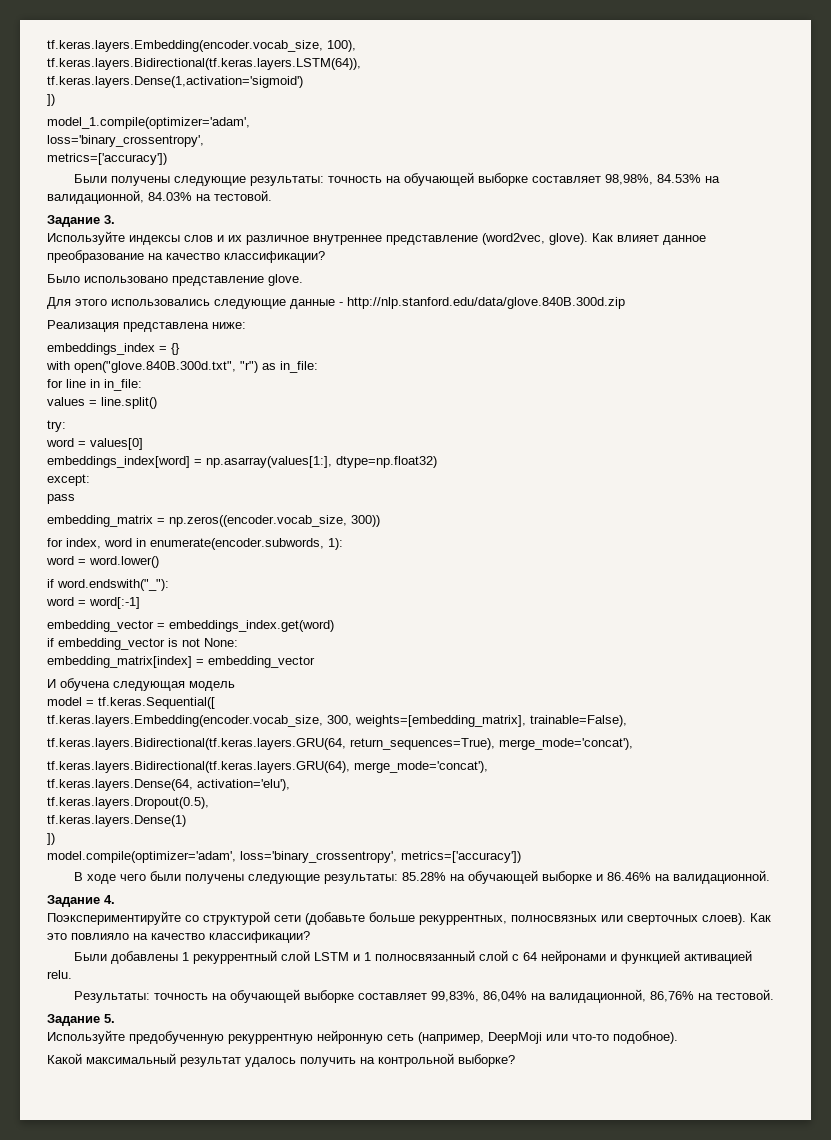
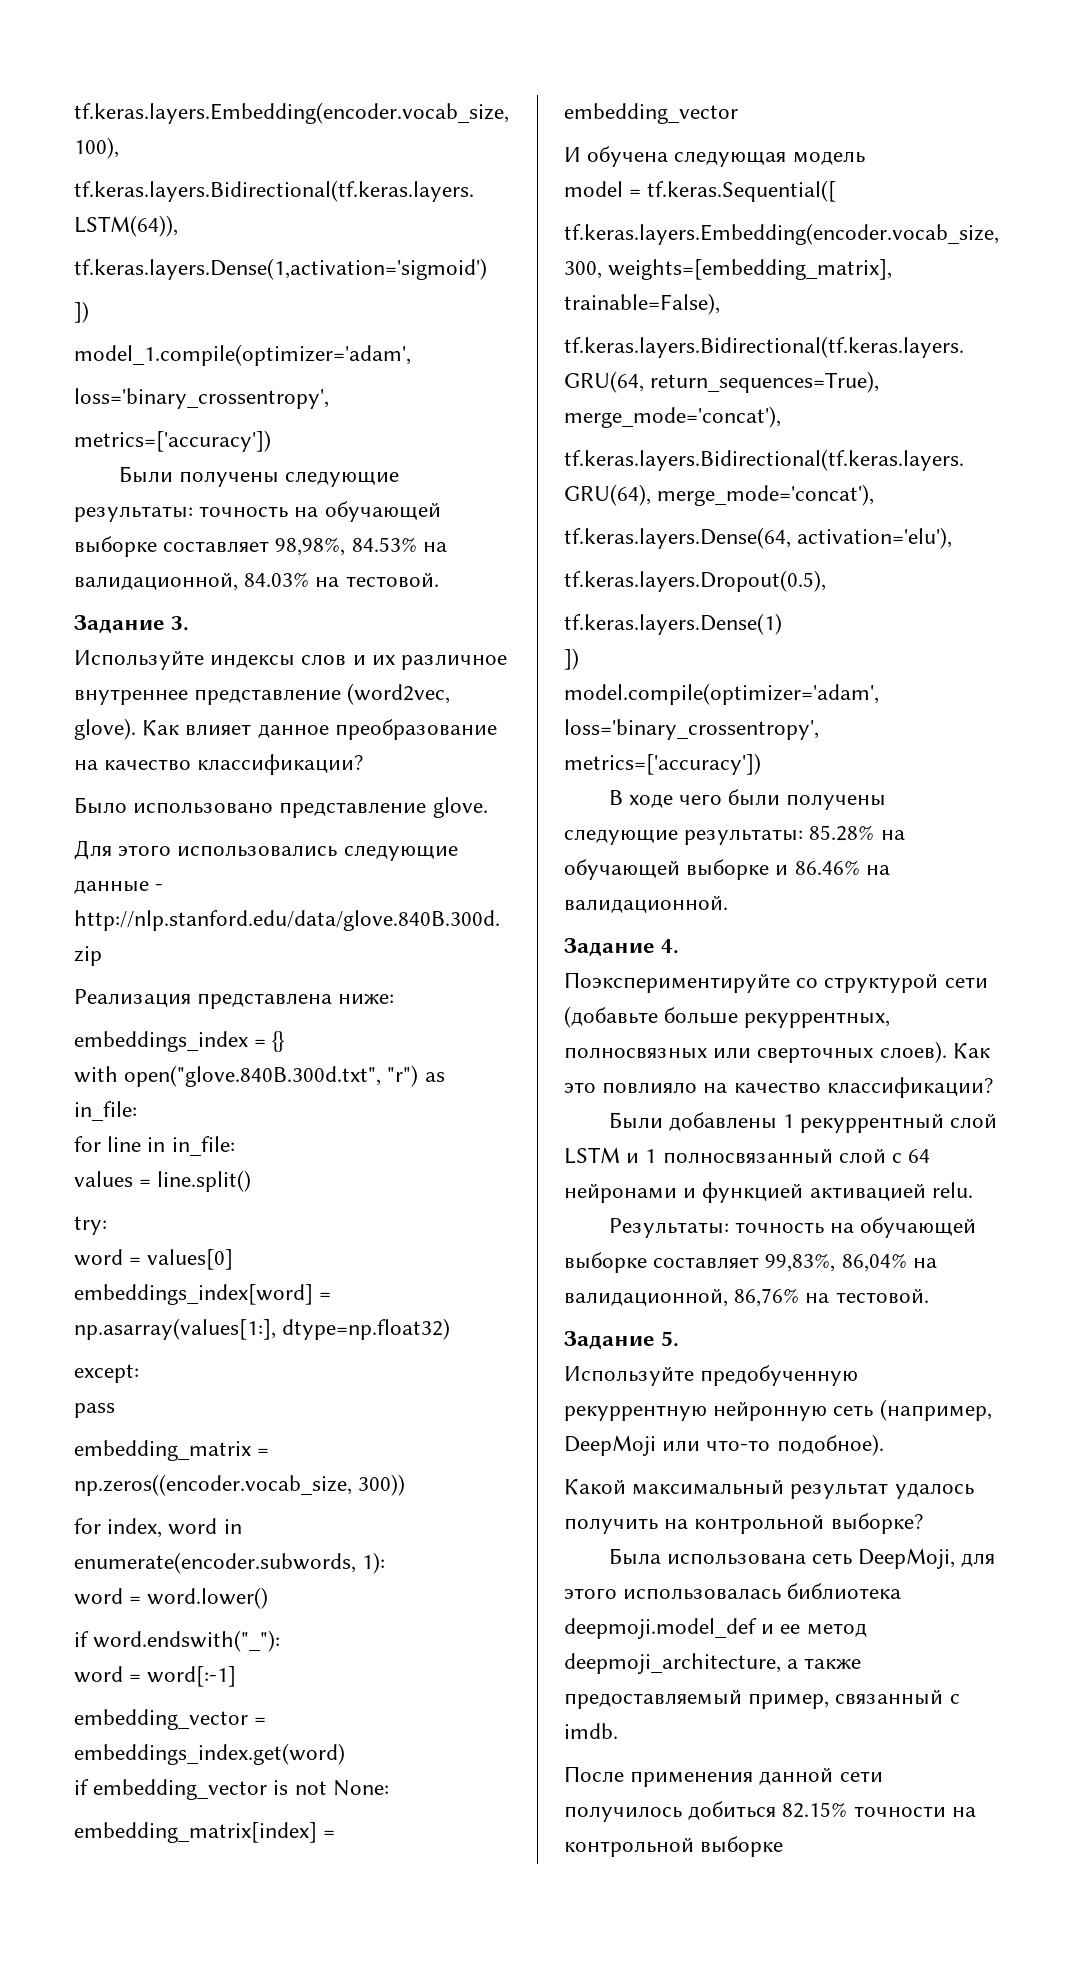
+ Была использована сеть DeepMoji, для этого использовалась библиотека deepmoji.model_def и ее метод deepmoji_architecture, а также предоставляемый пример, связанный с imdb.
+ После применения данной сети получилось добиться 82.15% точности на контрольной выборке

